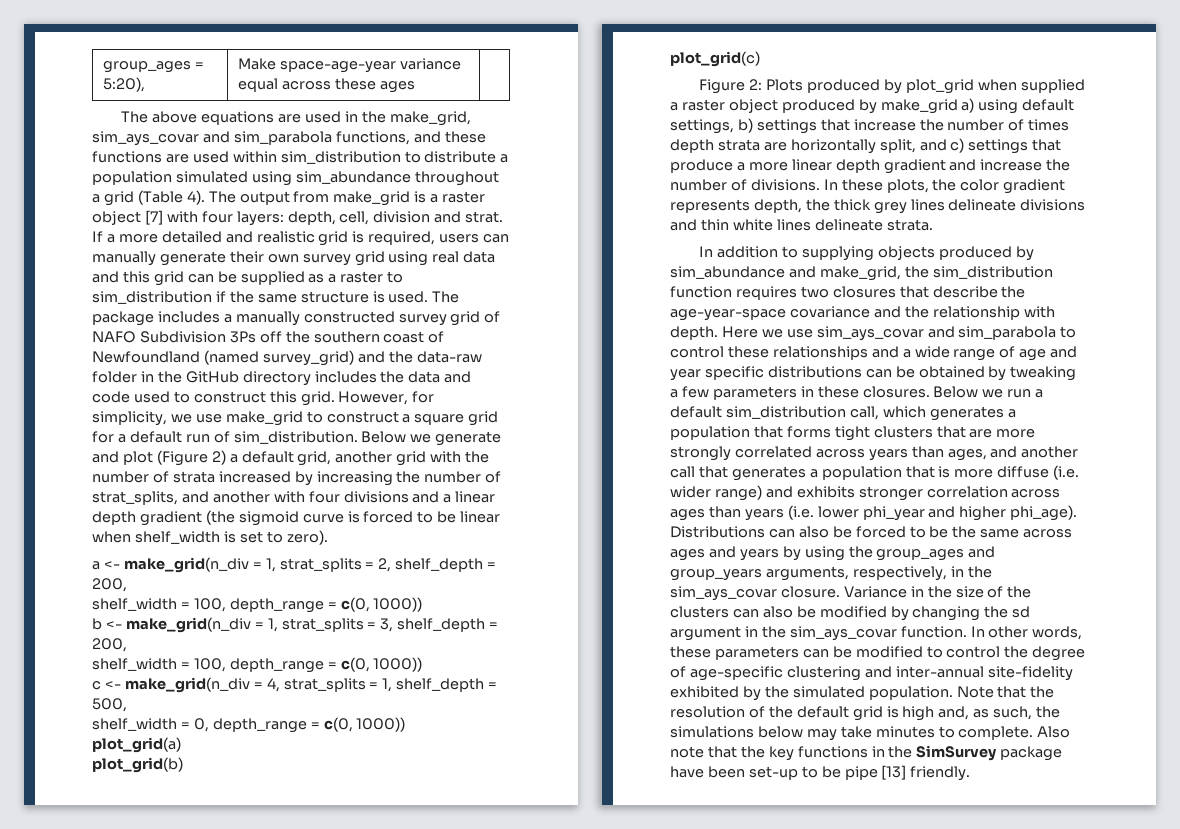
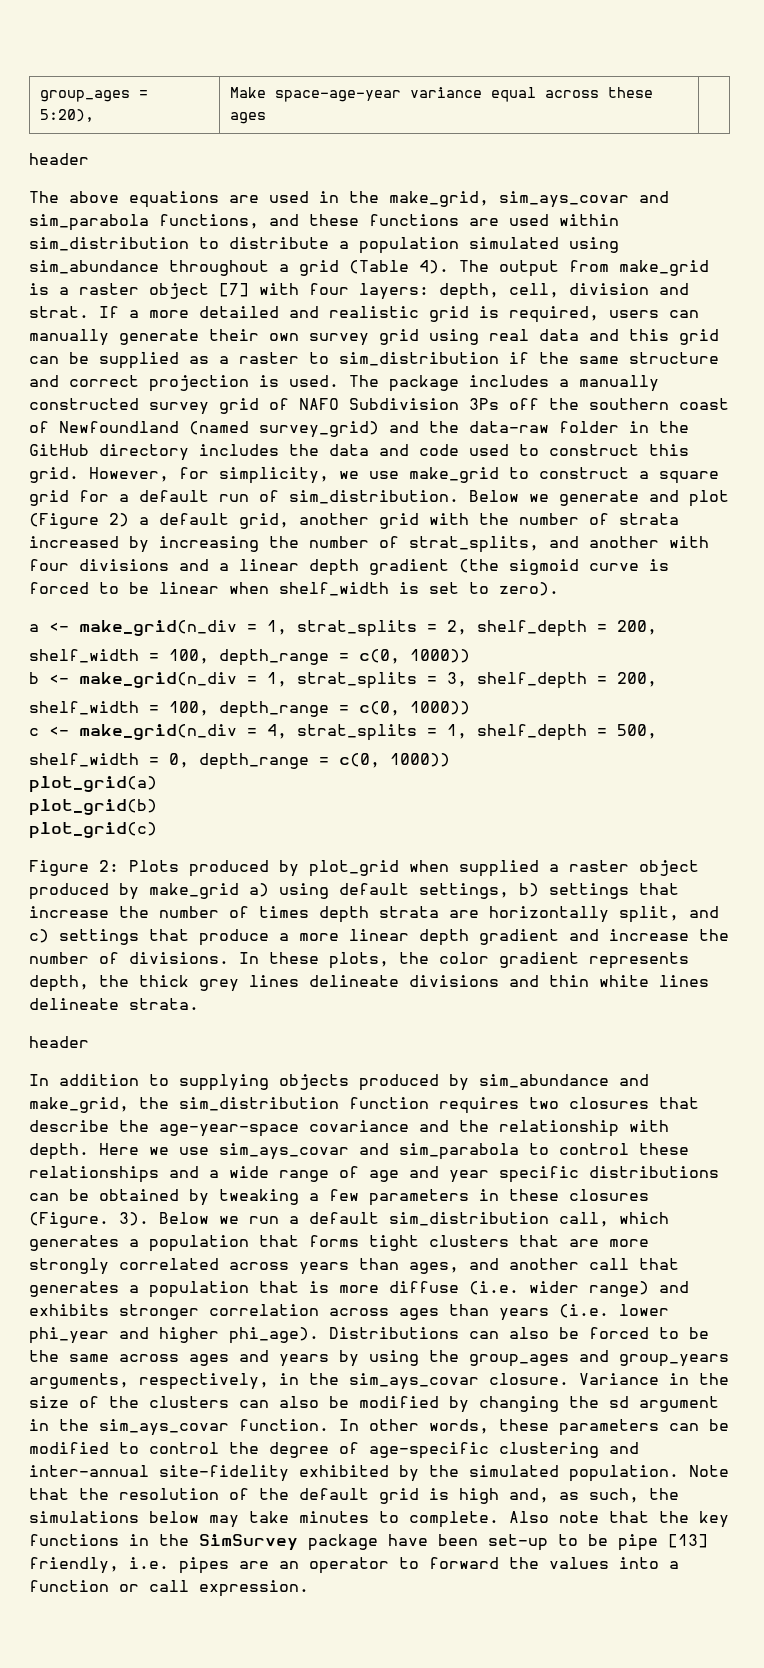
  group_ages = 5:20), | Make space-age-year variance equal across these ages |
+ header
- If a more detailed and realistic grid is required, users can manually generate their own survey grid using real data and this grid can be supplied as a raster to sim_distribution if the same structure is used.
+ If a more detailed and realistic grid is required, users can manually generate their own survey grid using real data and this grid can be supplied as a raster to sim_distribution if the same structure and correct projection is used.
  In these plots, the color gradient represents depth, the thick grey lines delineate divisions and thin white lines delineate strata.
+ header
- Here we use sim_ays_covar and sim_parabola to control these relationships and a wide range of age and year specific distributions can be obtained by tweaking a few parameters in these closures.
+ Here we use sim_ays_covar and sim_parabola to control these relationships and a wide range of age and year specific distributions can be obtained by tweaking a few parameters in these closures (Figure. 3).
- Also note that the key functions in the SimSurvey package have been set-up to be pipe [13] friendly.
+ Also note that the key functions in the SimSurvey package have been set-up to be pipe [13] friendly, i.e. pipes are an operator to forward the values into a function or call expression.

